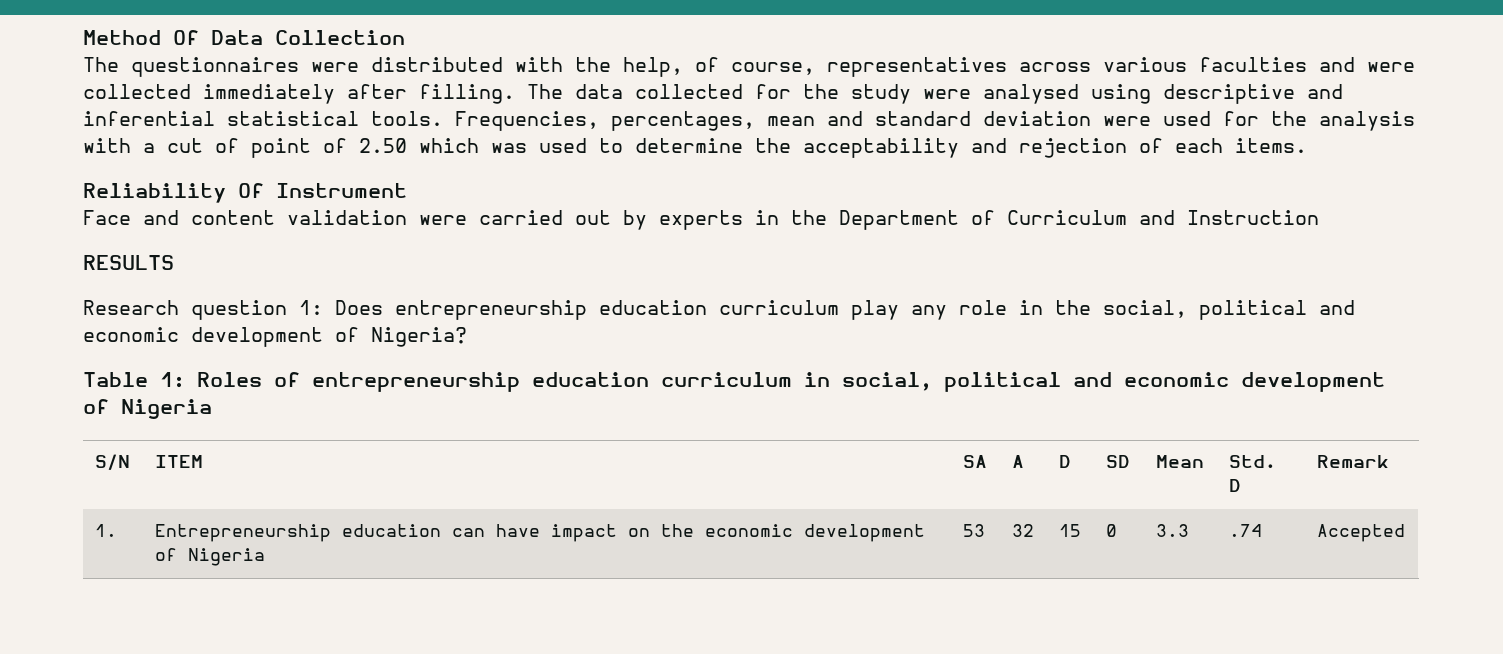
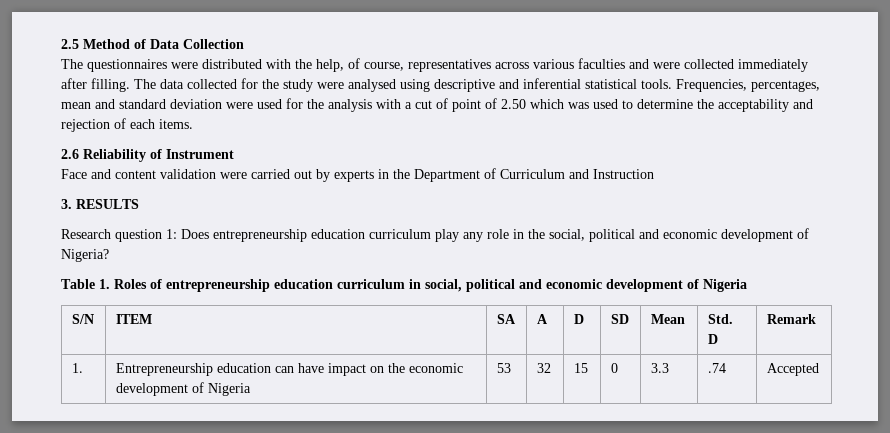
- Method Of Data Collection
+ 2.5 Method of Data Collection
- Reliability Of Instrument
+ 2.6 Reliability of Instrument
- RESULTS
+ 3. RESULTS
- Table 1: Roles of entrepreneurship education curriculum in social, political and economic development of Nigeria
+ Table 1. Roles of entrepreneurship education curriculum in social, political and economic development of Nigeria

